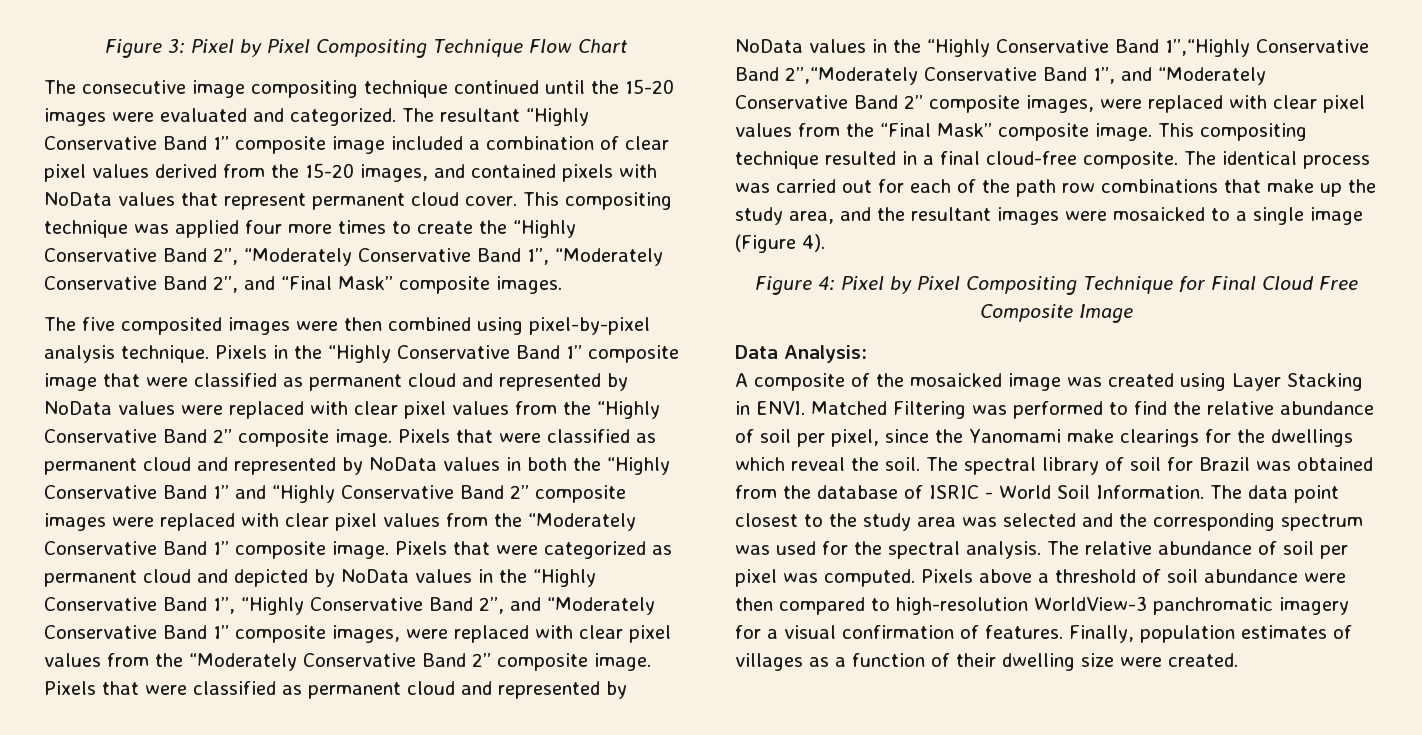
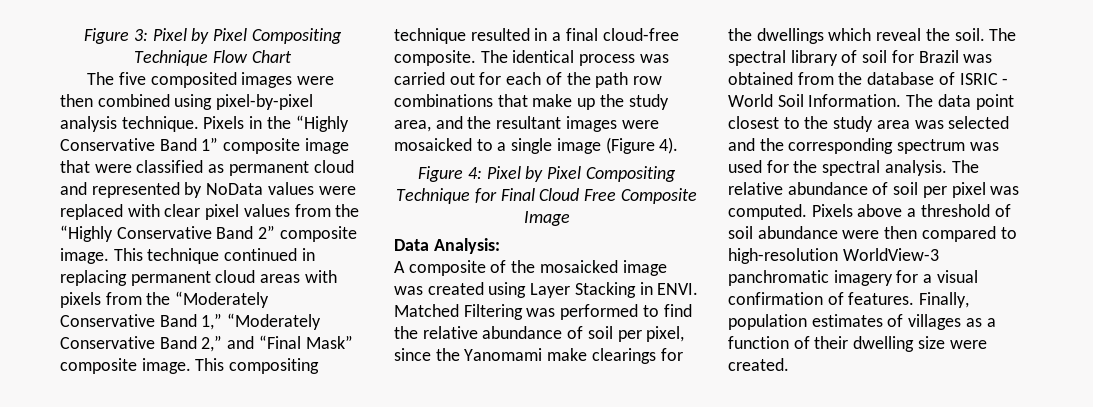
- The consecutive image compositing technique continued until the 15-20 images were evaluated and categorized. The resultant “Highly Conservative Band 1” composite image included a combination of clear pixel values derived from the 15-20 images, and contained pixels with NoData values that represent permanent cloud cover. This compositing technique was applied four more times to create the “Highly Conservative Band 2”, “Moderately Conservative Band 1”, “Moderately Conservative Band 2”, and “Final Mask” composite images.
- Pixels that were classified as permanent cloud and represented by NoData values in both the “Highly Conservative Band 1” and “Highly Conservative Band 2” composite images were replaced with clear pixel values from the “Moderately Conservative Band 1” composite image. Pixels that were categorized as permanent cloud and depicted by NoData values in the “Highly Conservative Band 1”, “Highly Conservative Band 2”, and “Moderately Conservative Band 1” composite images, were replaced with clear pixel values from the “Moderately Conservative Band 2” composite image. Pixels that were classified as permanent cloud and represented by NoData values in the “Highly Conservative Band 1”,“Highly Conservative Band 2”,“Moderately Conservative Band 1”, and “Moderately Conservative Band 2” composite images, were replaced with clear pixel values from the “Final Mask” composite image.
+ This technique continued in replacing permanent cloud areas with pixels from the “Moderately Conservative Band 1,” “Moderately Conservative Band 2,” and “Final Mask” composite image.

